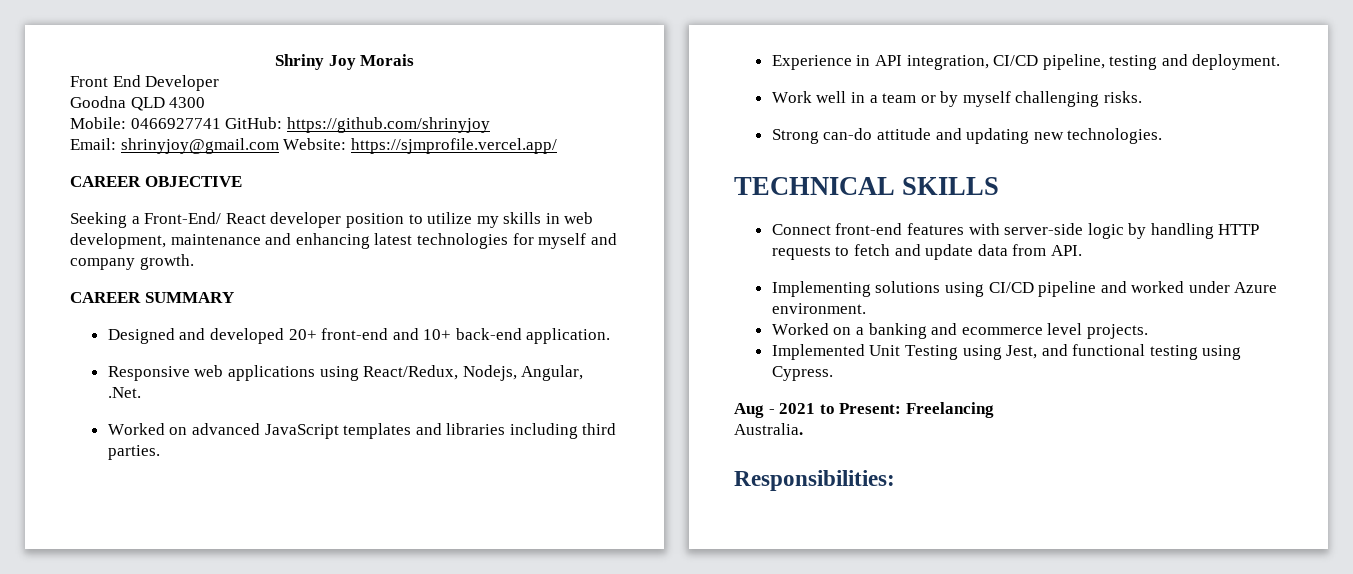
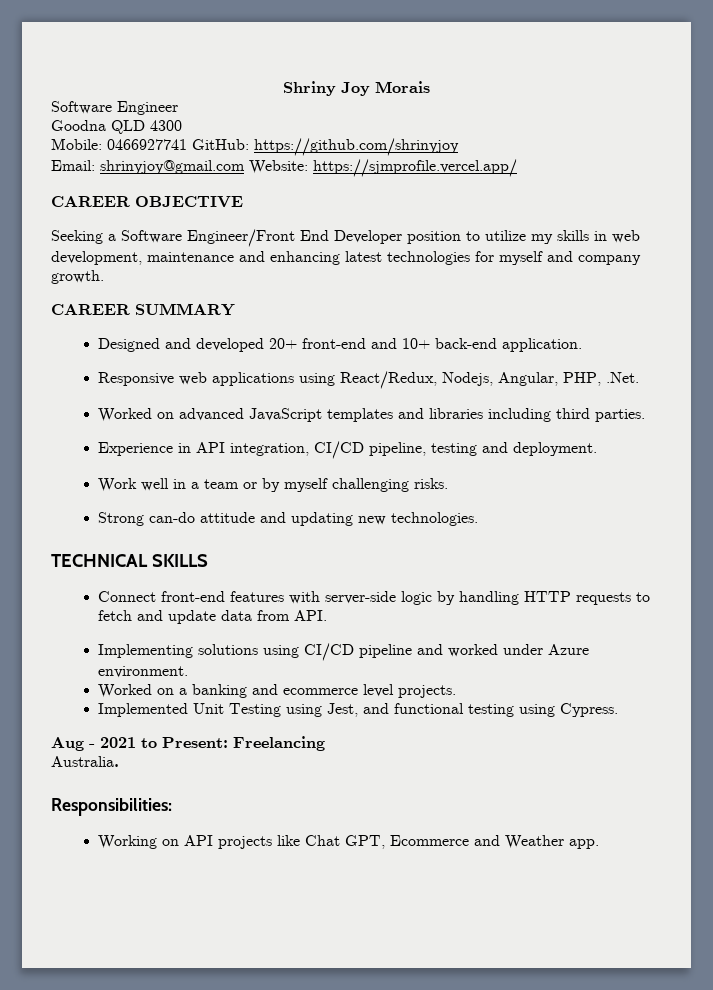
- Front End Developer
+ Software Engineer
- Seeking a Front-End/ React developer position to utilize my skills in web development, maintenance and enhancing latest technologies for myself and company growth.
+ Seeking a Software Engineer/Front End Developer position to utilize my skills in web development, maintenance and enhancing latest technologies for myself and company growth.
- Responsive web applications using React/Redux, Nodejs, Angular, .Net.
+ Responsive web applications using React/Redux, Nodejs, Angular, PHP, .Net.
+ Working on API projects like Chat GPT, Ecommerce and Weather app.

